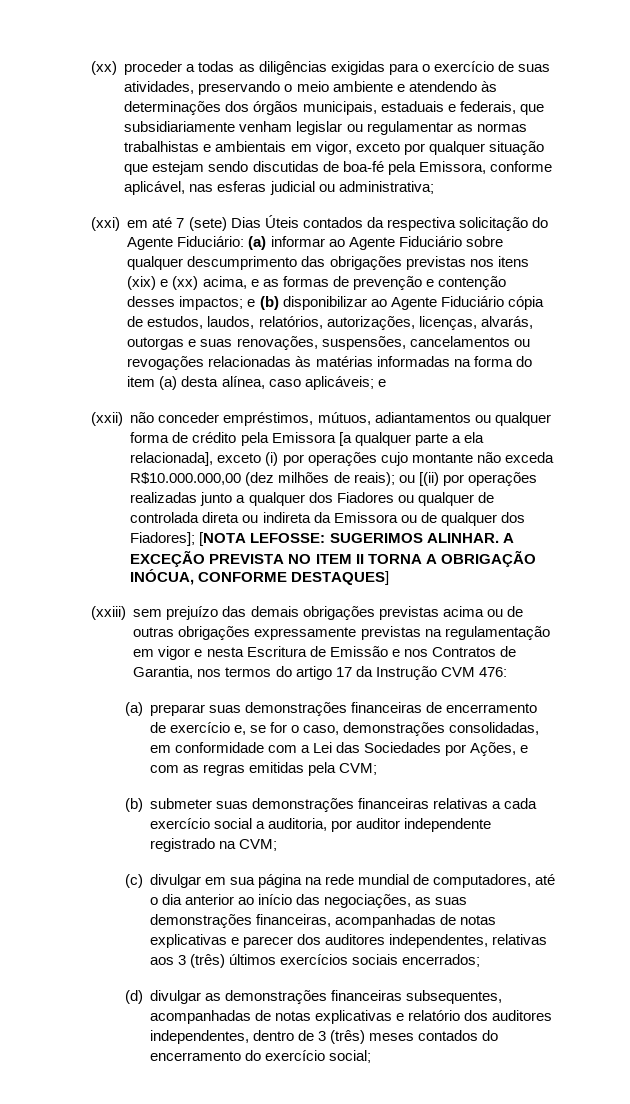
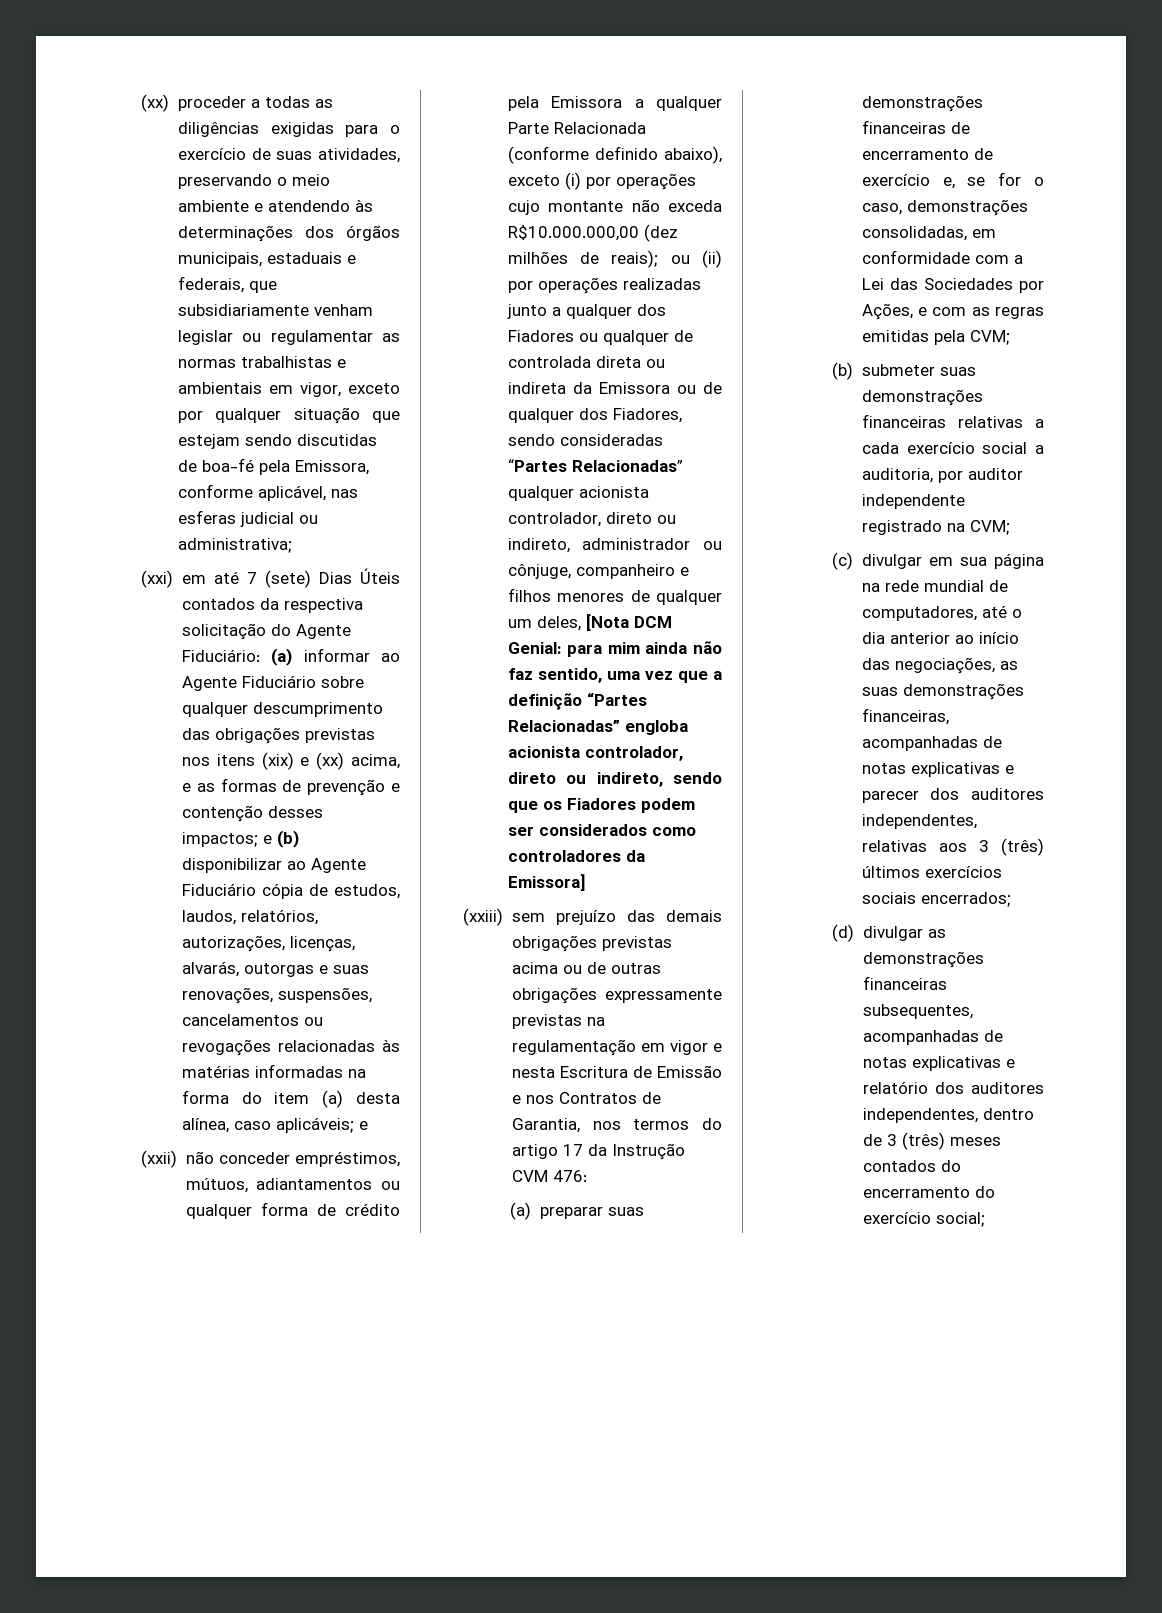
- (xxii) não conceder empréstimos, mútuos, adiantamentos ou qualquer forma de crédito pela Emissora [a qualquer parte a ela relacionada], exceto (i) por operações cujo montante não exceda R$10.000.000,00 (dez milhões de reais); ou [(ii) por operações realizadas junto a qualquer dos Fiadores ou qualquer de controlada direta ou indireta da Emissora ou de qualquer dos Fiadores]; [NOTA LEFOSSE: SUGERIMOS ALINHAR. A EXCEÇÃO PREVISTA NO ITEM II TORNA A OBRIGAÇÃO INÓCUA, CONFORME DESTAQUES]
+ (xxii) não conceder empréstimos, mútuos, adiantamentos ou qualquer forma de crédito pela Emissora a qualquer Parte Relacionada (conforme definido abaixo), exceto (i) por operações cujo montante não exceda R$10.000.000,00 (dez milhões de reais); ou (ii) por operações realizadas junto a qualquer dos Fiadores ou qualquer de controlada direta ou indireta da Emissora ou de qualquer dos Fiadores, sendo consideradas “Partes Relacionadas” qualquer acionista controlador, direto ou indireto, administrador ou cônjuge, companheiro e filhos menores de qualquer um deles, [Nota DCM Genial: para mim ainda não faz sentido, uma vez que a definição “Partes Relacionadas” engloba acionista controlador, direto ou indireto, sendo que os Fiadores podem ser considerados como controladores da Emissora]

